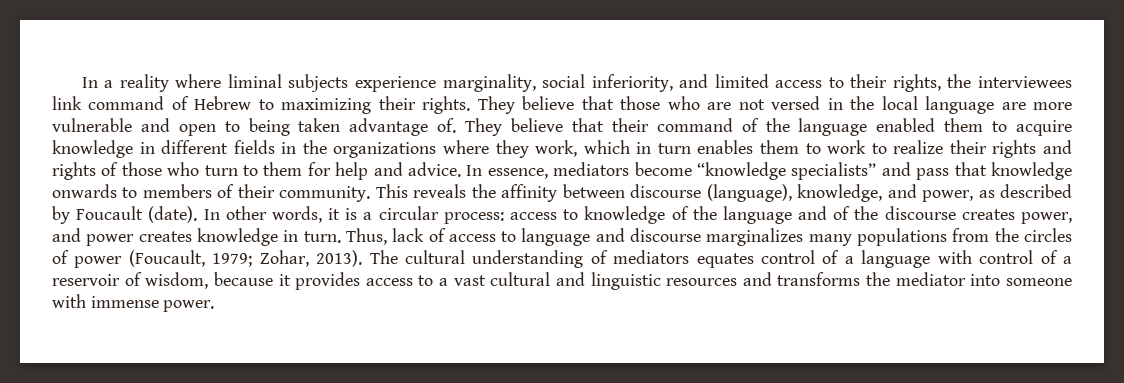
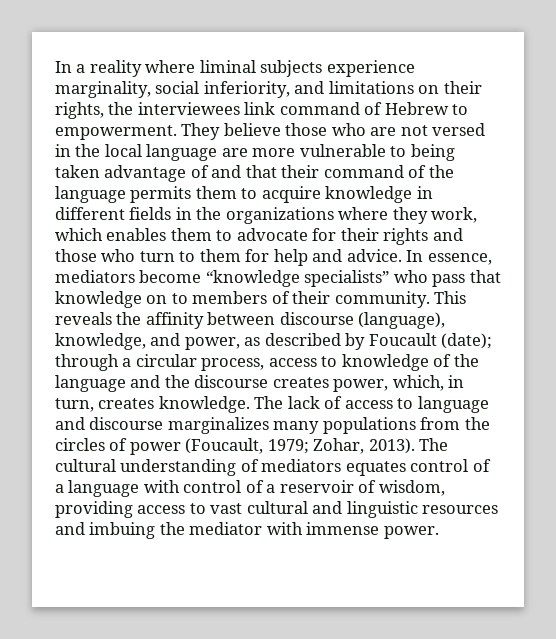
- In a reality where liminal subjects experience marginality, social inferiority, and limited access to their rights, the interviewees link command of Hebrew to maximizing their rights. They believe that those who are not versed in the local language are more vulnerable and open to being taken advantage of. They believe that their command of the language enabled them to acquire knowledge in different fields in the organizations where they work, which in turn enables them to work to realize their rights and rights of those who turn to them for help and advice.
+ In a reality where liminal subjects experience marginality, social inferiority, and limitations on their rights, the interviewees link command of Hebrew to empowerment. They believe those who are not versed in the local language are more vulnerable to being taken advantage of and that their command of the language permits them to acquire knowledge in different fields in the organizations where they work, which enables them to advocate for their rights and those who turn to them for help and advice.
- In essence, mediators become “knowledge specialists” and pass that knowledge onwards to members of their community.
+ In essence, mediators become “knowledge specialists” who pass that knowledge on to members of their community.
- This reveals the affinity between discourse (language), knowledge, and power, as described by Foucault (date). In other words, it is a circular process: access to knowledge of the language and of the discourse creates power, and power creates knowledge in turn. Thus, lack of access to language and discourse marginalizes many populations from the circles of power (Foucault, 1979; Zohar, 2013).
+ This reveals the affinity between discourse (language), knowledge, and power, as described by Foucault (date); through a circular process, access to knowledge of the language and the discourse creates power, which, in turn, creates knowledge. The lack of access to language and discourse marginalizes many populations from the circles of power (Foucault, 1979; Zohar, 2013).
- The cultural understanding of mediators equates control of a language with control of a reservoir of wisdom, because it provides access to a vast cultural and linguistic resources and transforms the mediator into someone with immense power.
+ The cultural understanding of mediators equates control of a language with control of a reservoir of wisdom, providing access to vast cultural and linguistic resources and imbuing the mediator with immense power.

